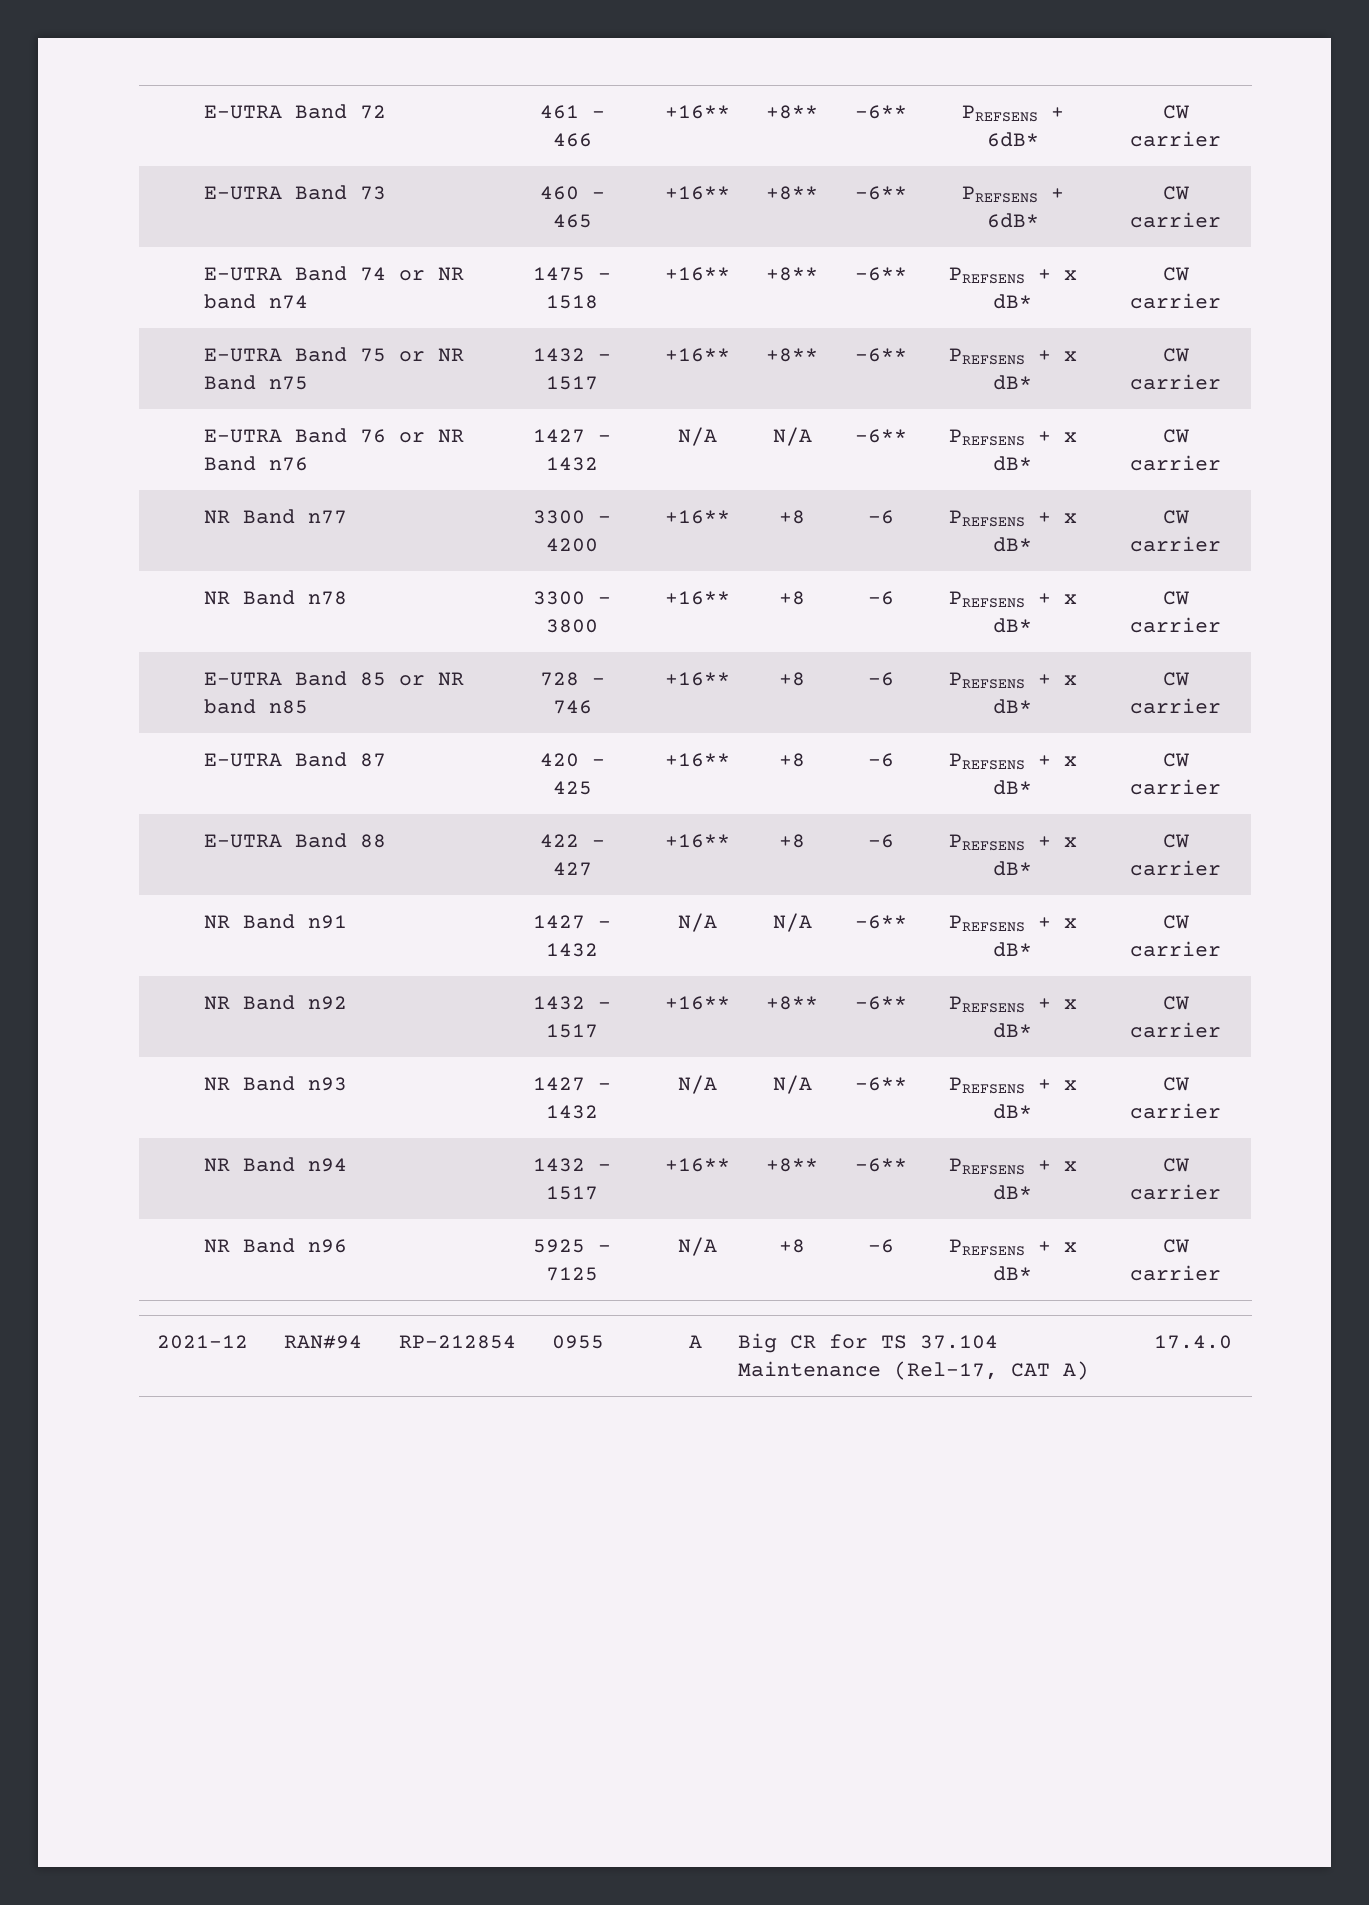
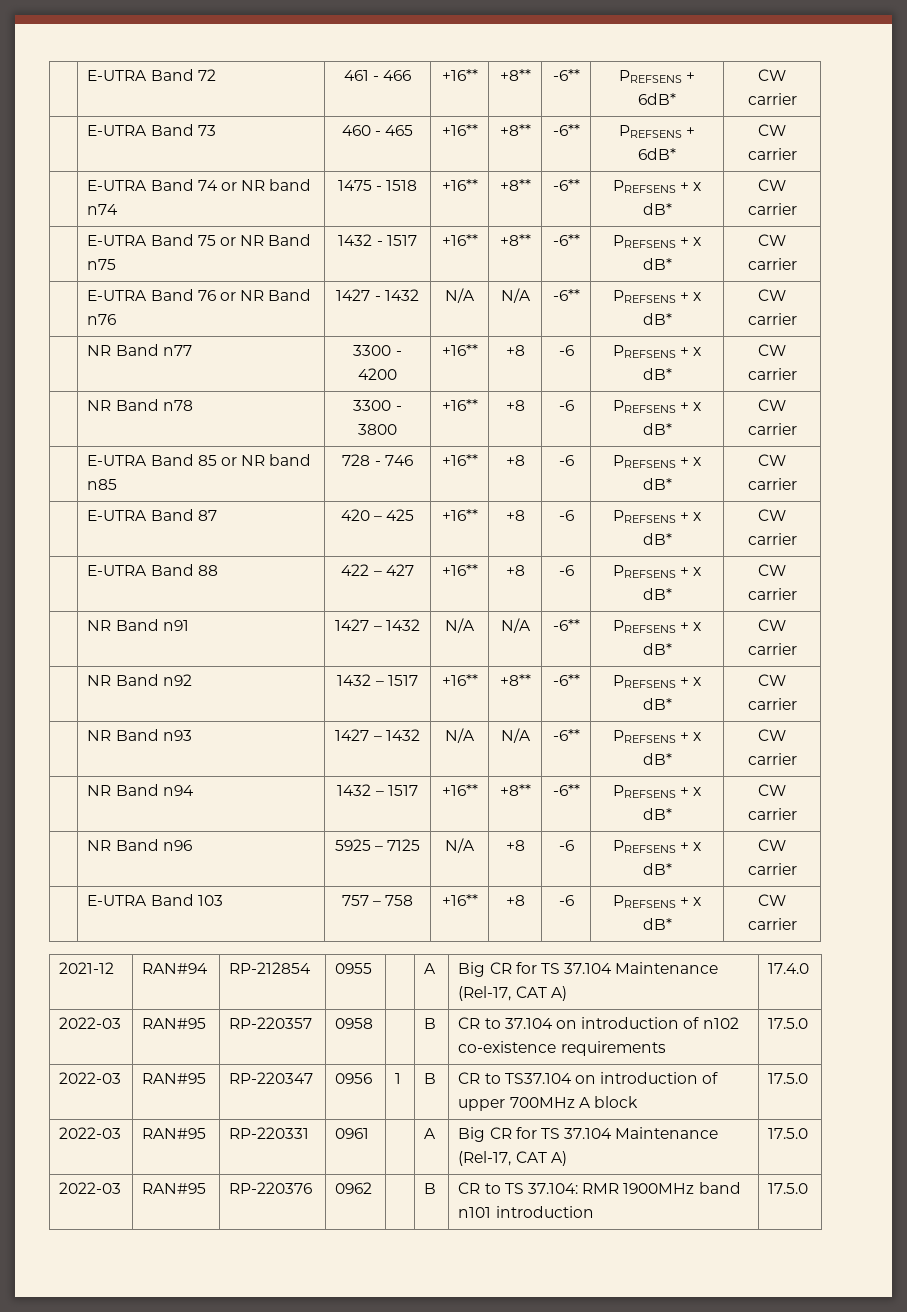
+ | E-UTRA Band 103 | 757 – 758 | +16** | +8 | -6 | PREFSENS + x dB* | CW carrier
+ 2022-03 | RAN#95 | RP-220357 | 0958 | | B | CR to 37.104 on introduction of n102 co-existence requirements | 17.5.0
+ 2022-03 | RAN#95 | RP-220347 | 0956 | 1 | B | CR to TS37.104 on introduction of upper 700MHz A block | 17.5.0
+ 2022-03 | RAN#95 | RP-220331 | 0961 | | A | Big CR for TS 37.104 Maintenance (Rel-17, CAT A) | 17.5.0
+ 2022-03 | RAN#95 | RP-220376 | 0962 | | B | CR to TS 37.104: RMR 1900MHz band n101 introduction | 17.5.0

